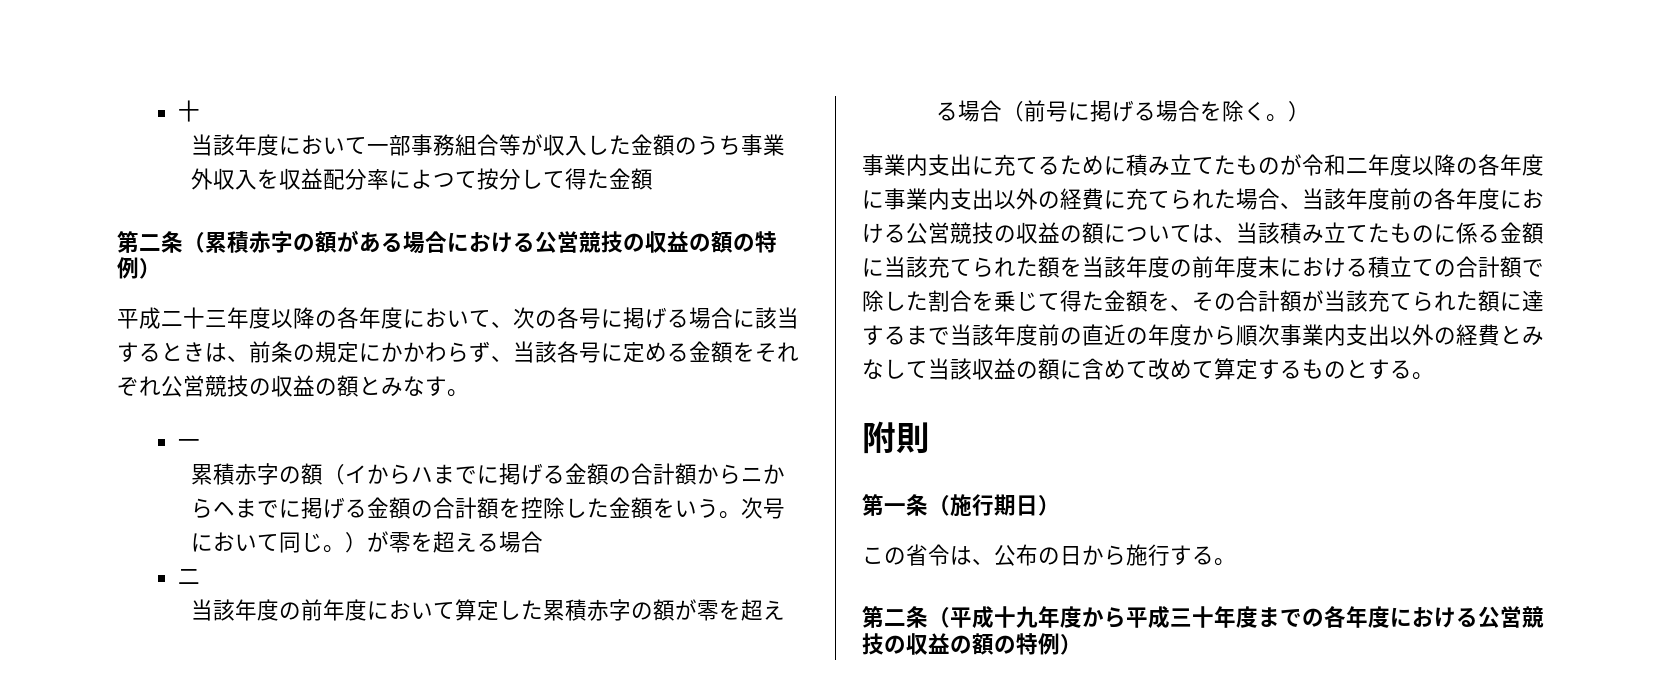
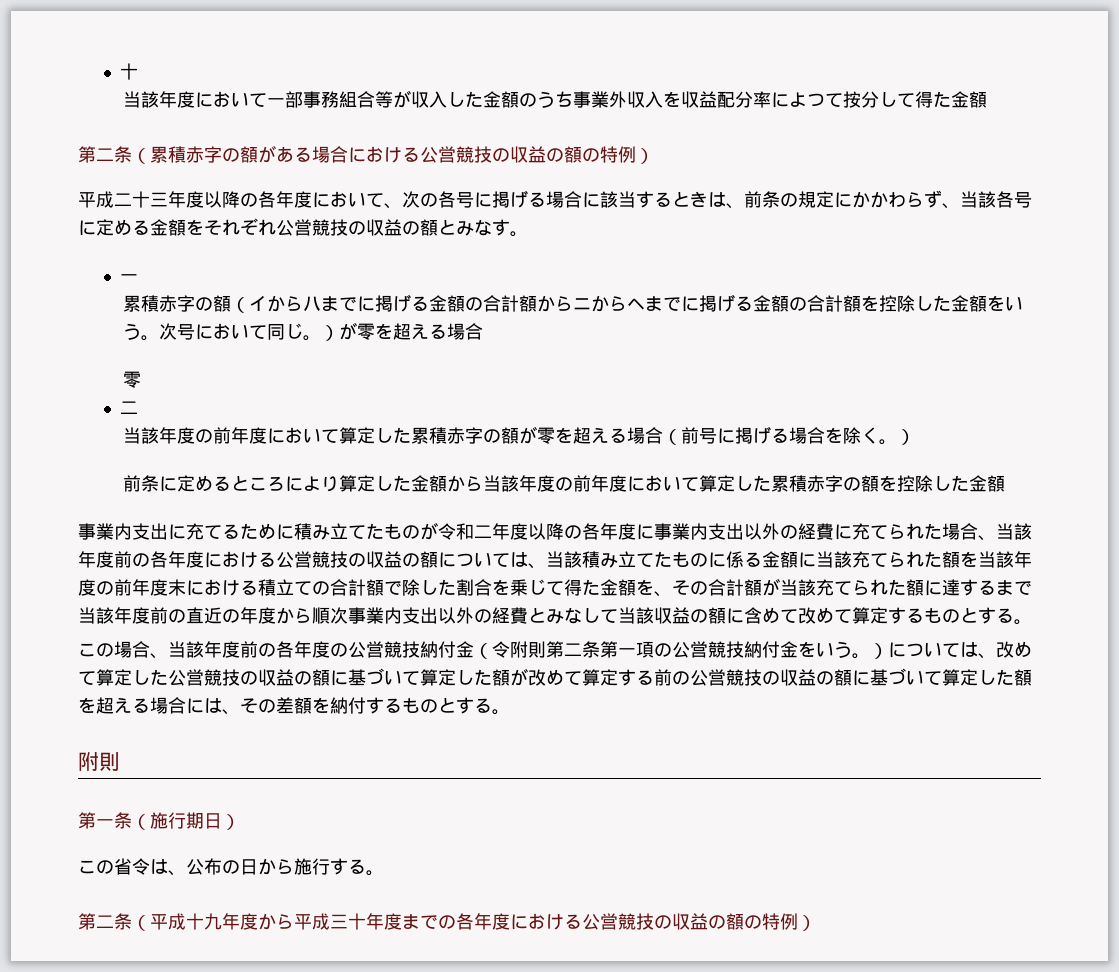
  次号において同じ。）が零を超える場合
+ 零
+ 前条に定めるところにより算定した金額から当該年度の前年度において算定した累積赤字の額を控除した金額
+ この場合、当該年度前の各年度の公営競技納付金（令附則第二条第一項の公営競技納付金をいう。）については、改めて算定した公営競技の収益の額に基づいて算定した額が改めて算定する前の公営競技の収益の額に基づいて算定した額を超える場合には、その差額を納付するものとする。

